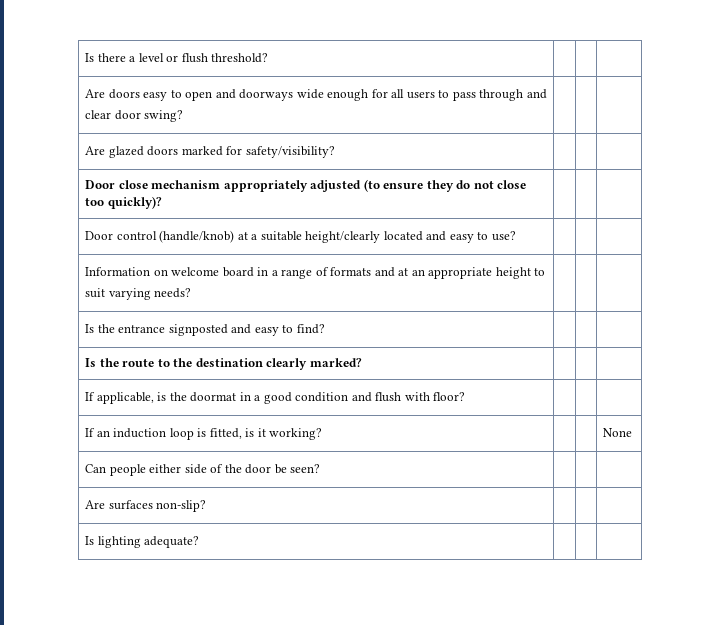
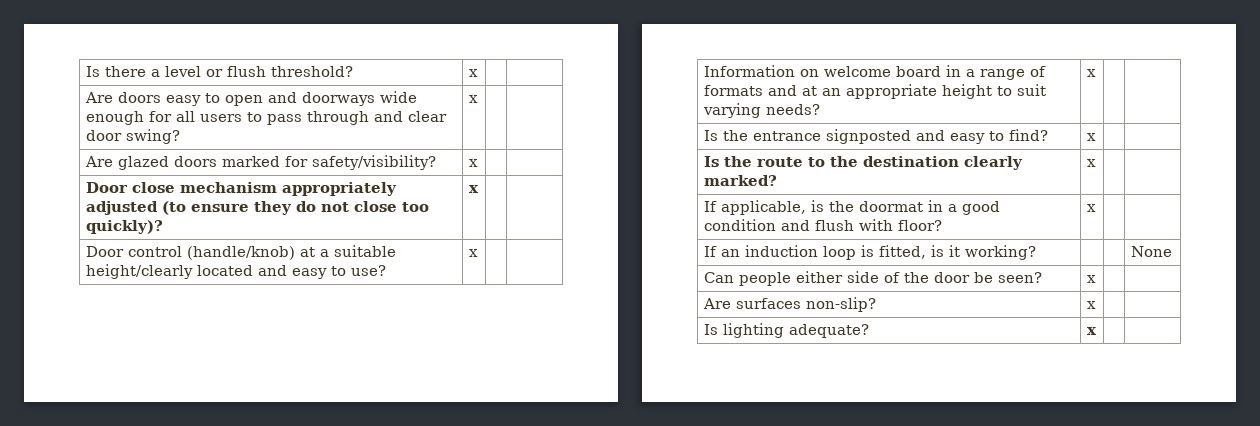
- Is there a level or flush threshold? | | |
+ Is there a level or flush threshold? | x | |
- Are doors easy to open and doorways wide enough for all users to pass through and clear door swing? | | |
+ Are doors easy to open and doorways wide enough for all users to pass through and clear door swing? | x | |
- Are glazed doors marked for safety/visibility? | | |
+ Are glazed doors marked for safety/visibility? | x | |
- Door close mechanism appropriately adjusted (to ensure they do not close too quickly)? | | |
+ Door close mechanism appropriately adjusted (to ensure they do not close too quickly)? | x | |
- Door control (handle/knob) at a suitable height/clearly located and easy to use? | | |
+ Door control (handle/knob) at a suitable height/clearly located and easy to use? | x | |
- Information on welcome board in a range of formats and at an appropriate height to suit varying needs? | | |
+ Information on welcome board in a range of formats and at an appropriate height to suit varying needs? | x | |
- Is the entrance signposted and easy to find? | | |
+ Is the entrance signposted and easy to find? | x | |
- Is the route to the destination clearly marked? | | |
+ Is the route to the destination clearly marked? | x | |
- If applicable, is the doormat in a good condition and flush with floor? | | |
+ If applicable, is the doormat in a good condition and flush with floor? | x | |
- Can people either side of the door be seen? | | |
+ Can people either side of the door be seen? | x | |
- Are surfaces non-slip? | | |
+ Are surfaces non-slip? | x | |
- Is lighting adequate? | | |
+ Is lighting adequate? | x | |

